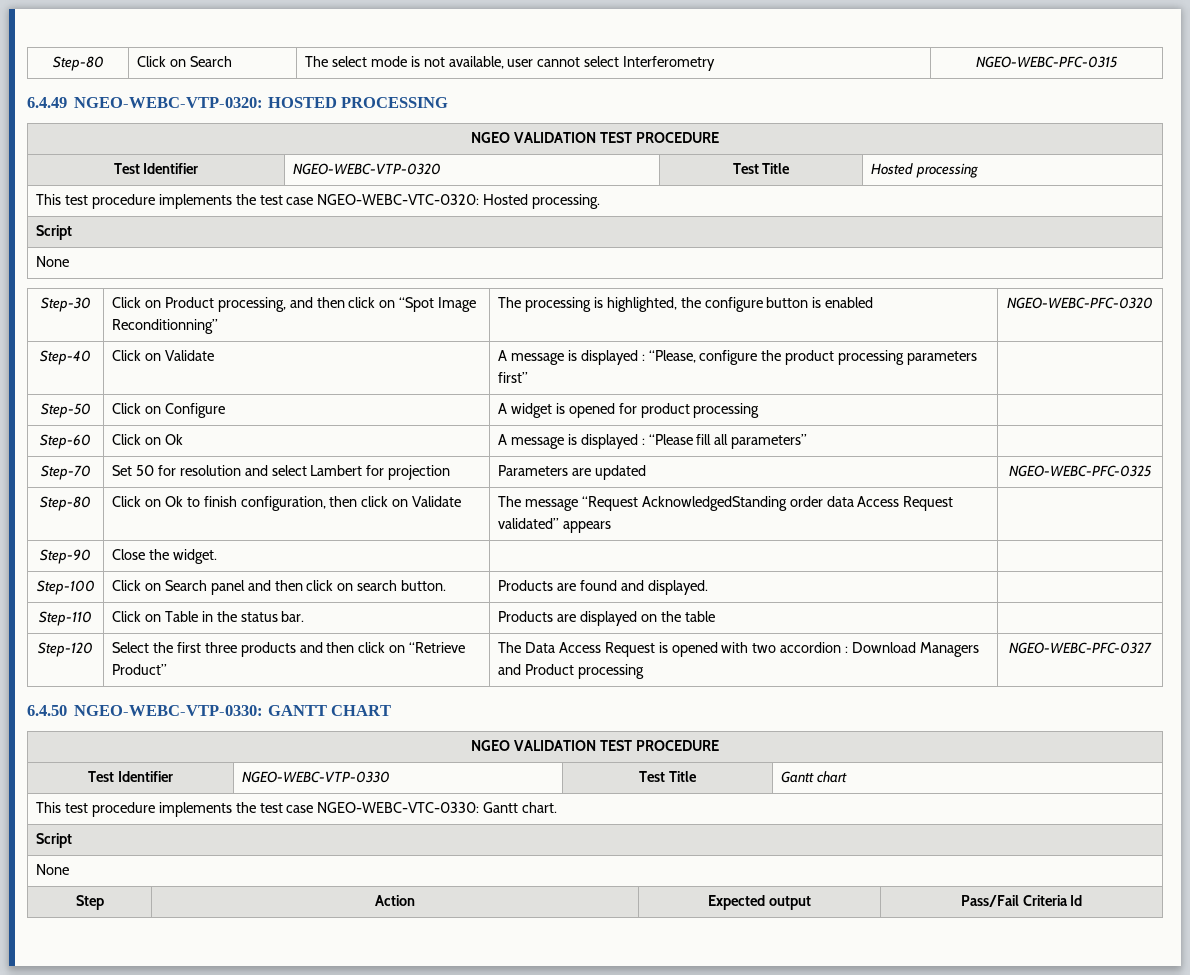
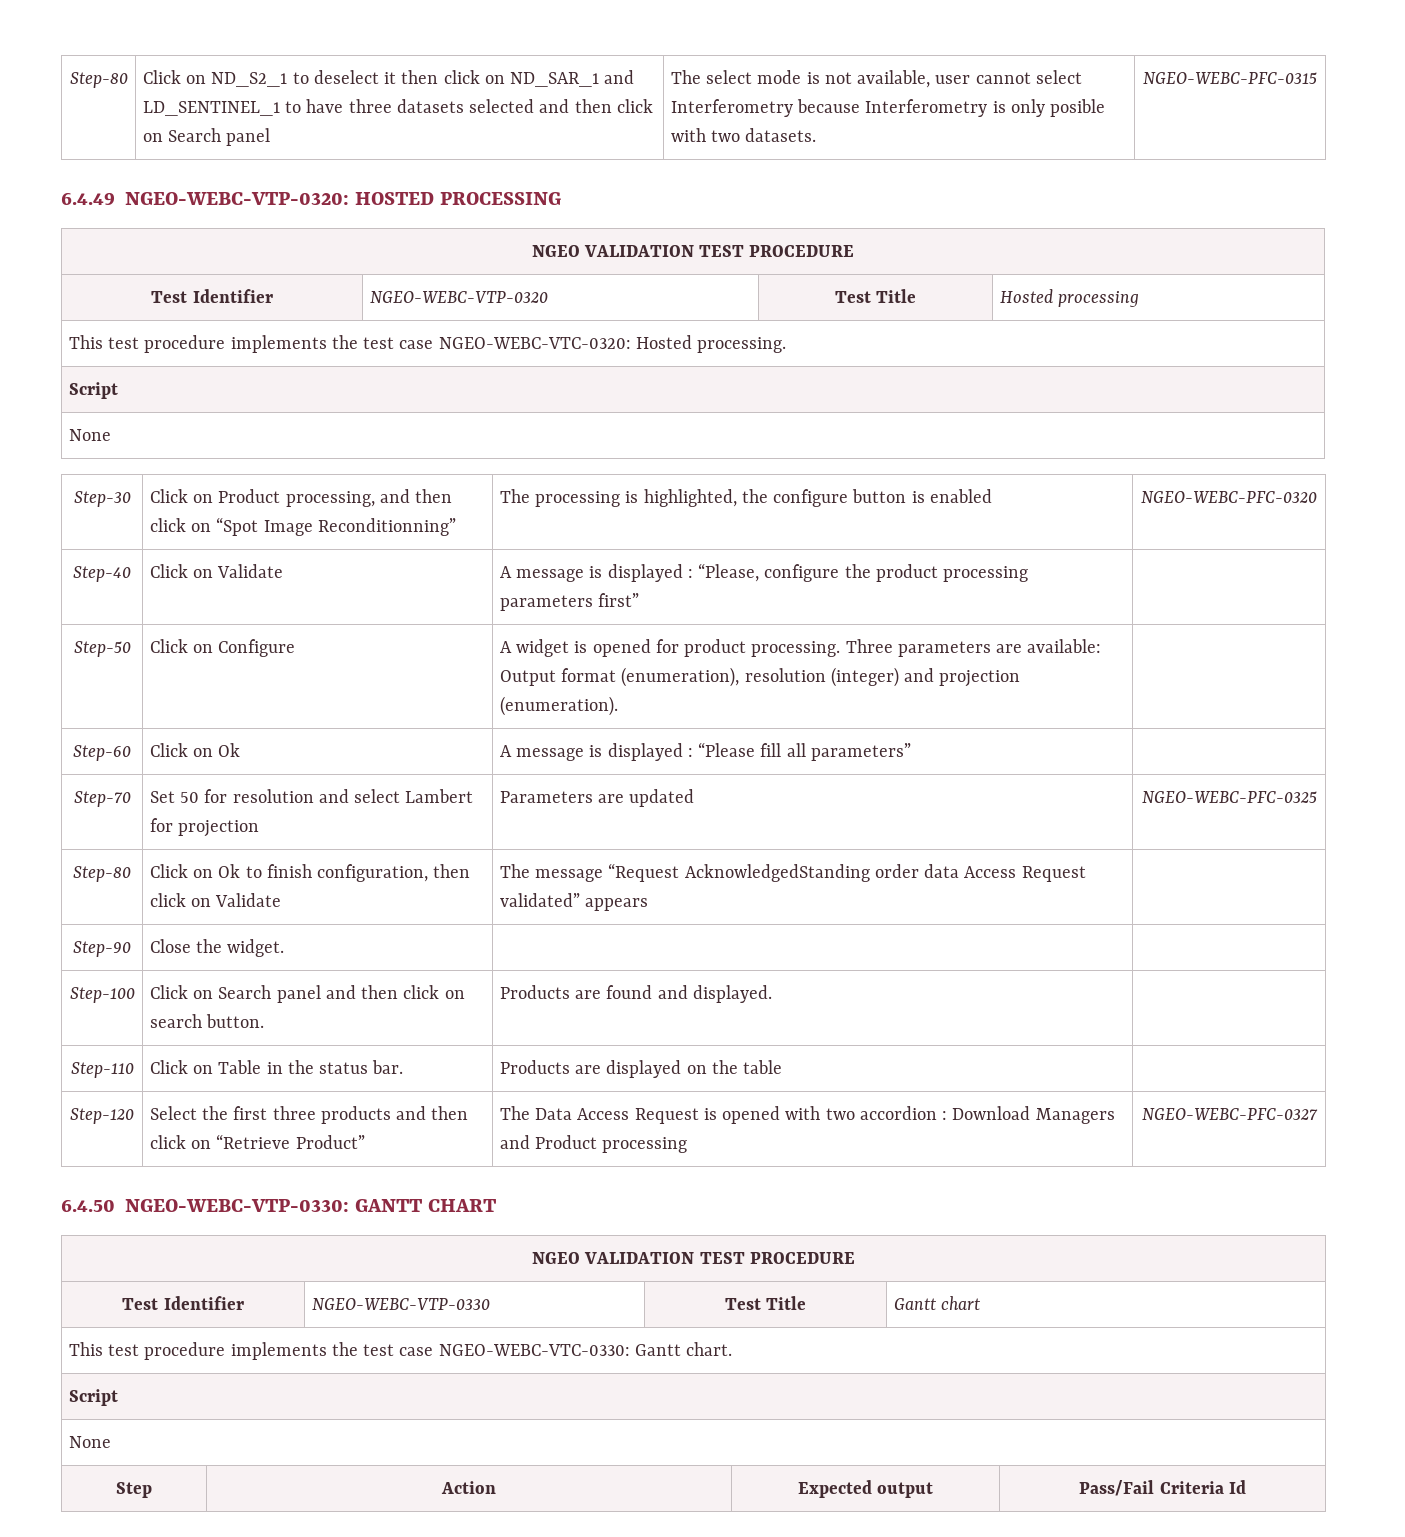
- Step-80 | Click on Search
+ Step-80 | Click on ND_S2_1 to deselect it then click on ND_SAR_1 and LD_SENTINEL_1 to have three datasets selected and then click on Search panel
- The select mode is not available, user cannot select Interferometry
+ The select mode is not available, user cannot select Interferometry because Interferometry is only posible with two datasets.
- Step-50 | Click on Configure | A widget is opened for product processing |
+ Step-50 | Click on Configure | A widget is opened for product processing. Three parameters are available: Output format (enumeration), resolution (integer) and projection (enumeration). |

